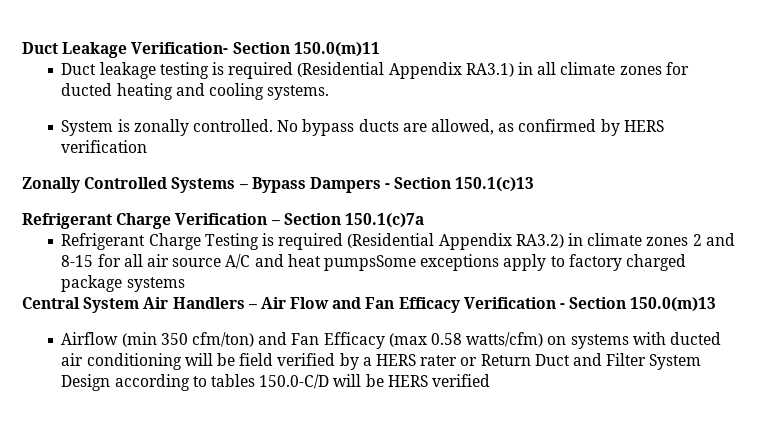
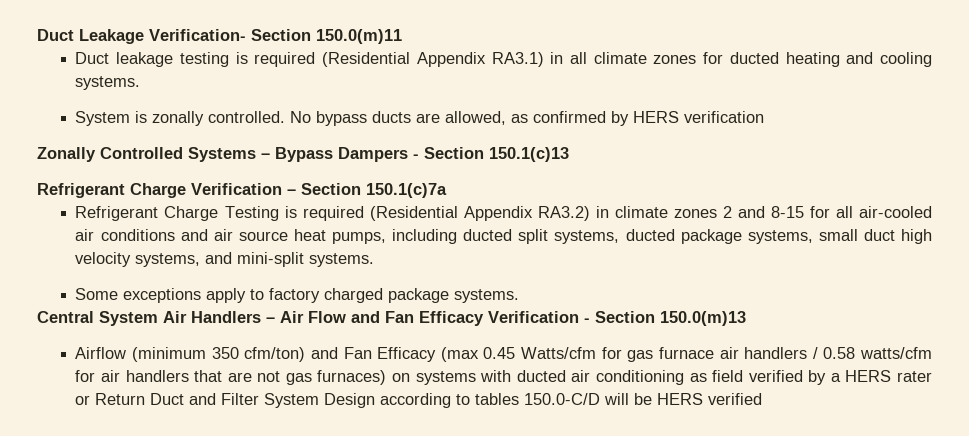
- Refrigerant Charge Testing is required (Residential Appendix RA3.2) in climate zones 2 and 8-15 for all air source A/C and heat pumpsSome exceptions apply to factory charged package systems
+ Refrigerant Charge Testing is required (Residential Appendix RA3.2) in climate zones 2 and 8-15 for all air-cooled air conditions and air source heat pumps, including ducted split systems, ducted package systems, small duct high velocity systems, and mini-split systems.
+ Some exceptions apply to factory charged package systems.
- Airflow (min 350 cfm/ton) and Fan Efficacy (max 0.58 watts/cfm) on systems with ducted air conditioning will be field verified by a HERS rater or Return Duct and Filter System Design according to tables 150.0-C/D will be HERS verified
+ Airflow (minimum 350 cfm/ton) and Fan Efficacy (max 0.45 Watts/cfm for gas furnace air handlers / 0.58 watts/cfm for air handlers that are not gas furnaces) on systems with ducted air conditioning as field verified by a HERS rater or Return Duct and Filter System Design according to tables 150.0-C/D will be HERS verified

